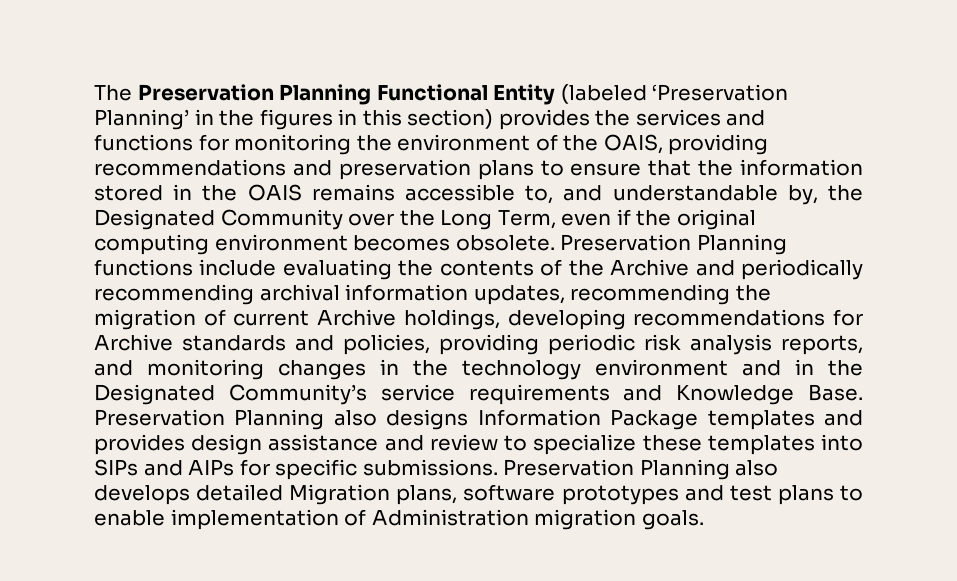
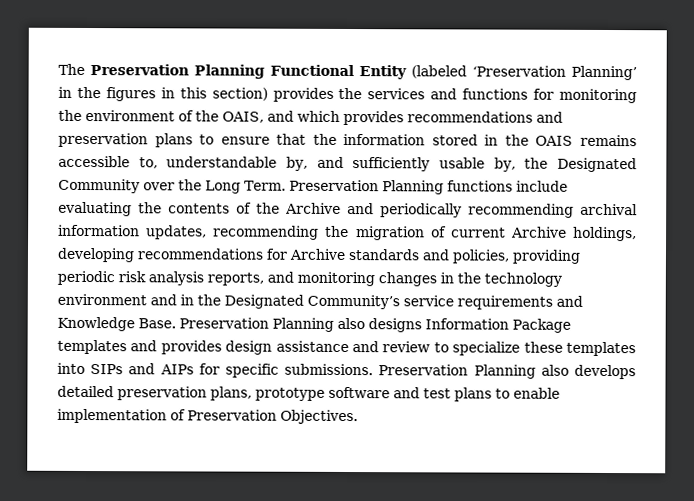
- The Preservation Planning Functional Entity (labeled ‘Preservation Planning’ in the figures in this section) provides the services and functions for monitoring the environment of the OAIS, providing recommendations and preservation plans to ensure that the information stored in the OAIS remains accessible to, and understandable by, the Designated Community over the Long Term, even if the original computing environment becomes obsolete.
+ The Preservation Planning Functional Entity (labeled ‘Preservation Planning’ in the figures in this section) provides the services and functions for monitoring the environment of the OAIS, and which provides recommendations and preservation plans to ensure that the information stored in the OAIS remains accessible to, understandable by, and sufficiently usable by, the Designated Community over the Long Term.
- Preservation Planning also develops detailed Migration plans, software prototypes and test plans to enable implementation of Administration migration goals.
+ Preservation Planning also develops detailed preservation plans, prototype software and test plans to enable implementation of Preservation Objectives.

